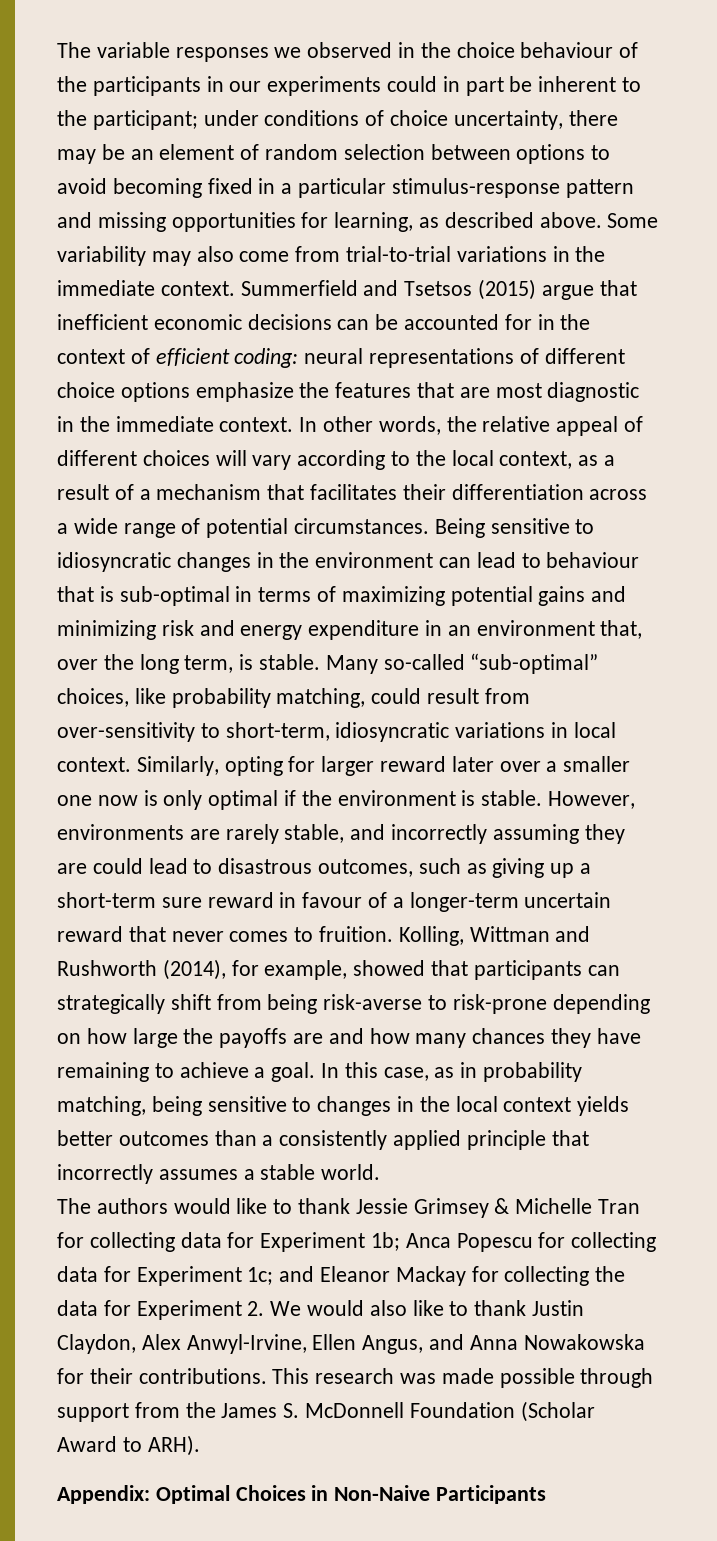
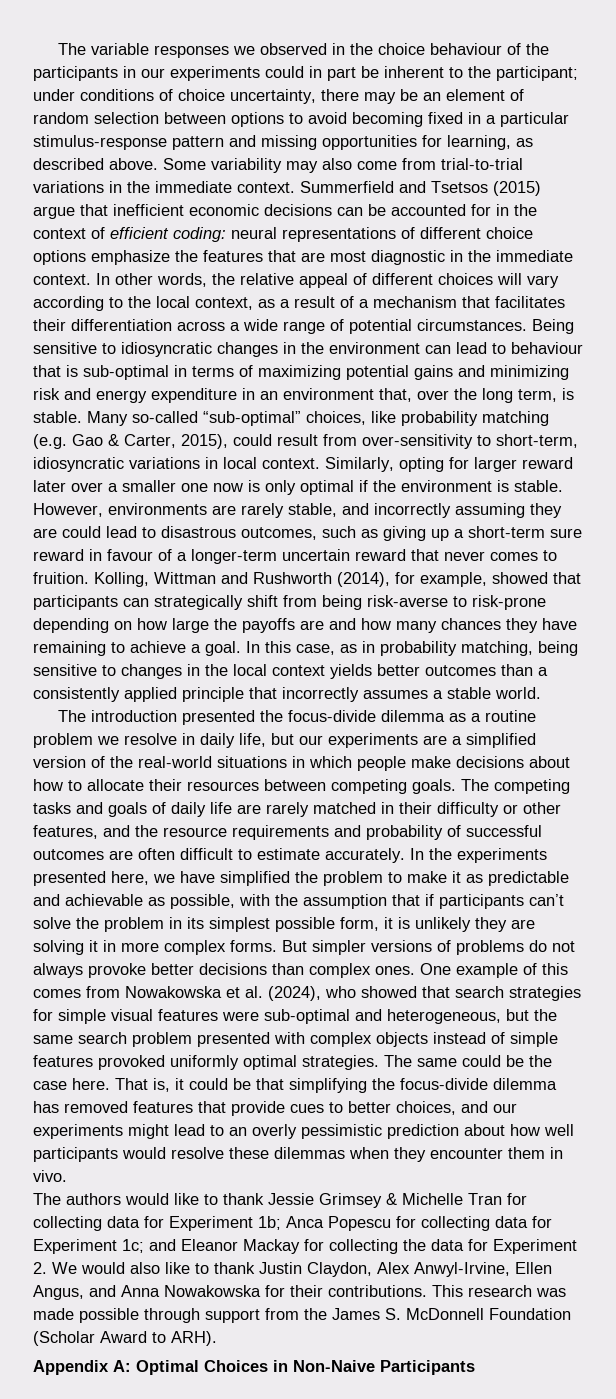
- Many so-called “sub-optimal” choices, like probability matching, could result from over-sensitivity to short-term, idiosyncratic variations in local context.
+ Many so-called “sub-optimal” choices, like probability matching (e.g. Gao & Carter, 2015), could result from over-sensitivity to short-term, idiosyncratic variations in local context.
+ The introduction presented the focus-divide dilemma as a routine problem we resolve in daily life, but our experiments are a simplified version of the real-world situations in which people make decisions about how to allocate their resources between competing goals. The competing tasks and goals of daily life are rarely matched in their difficulty or other features, and the resource requirements and probability of successful outcomes are often difficult to estimate accurately. In the experiments presented here, we have simplified the problem to make it as predictable and achievable as possible, with the assumption that if participants can’t solve the problem in its simplest possible form, it is unlikely they are solving it in more complex forms. But simpler versions of problems do not always provoke better decisions than complex ones. One example of this comes from Nowakowska et al. (2024), who showed that search strategies for simple visual features were sub-optimal and heterogeneous, but the same search problem presented with complex objects instead of simple features provoked uniformly optimal strategies. The same could be the case here. That is, it could be that simplifying the focus-divide dilemma has removed features that provide cues to better choices, and our experiments might lead to an overly pessimistic prediction about how well participants would resolve these dilemmas when they encounter them in vivo.
- Appendix: Optimal Choices in Non-Naive Participants
+ Appendix A: Optimal Choices in Non-Naive Participants

